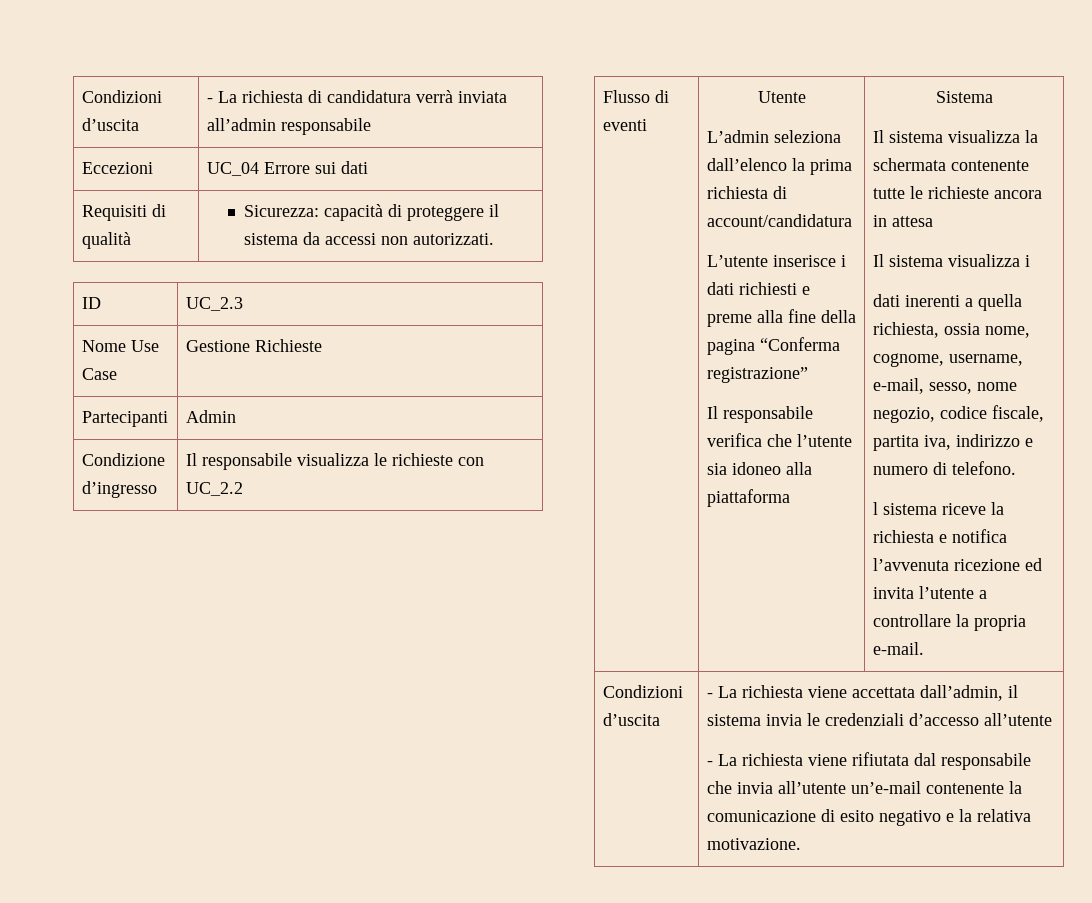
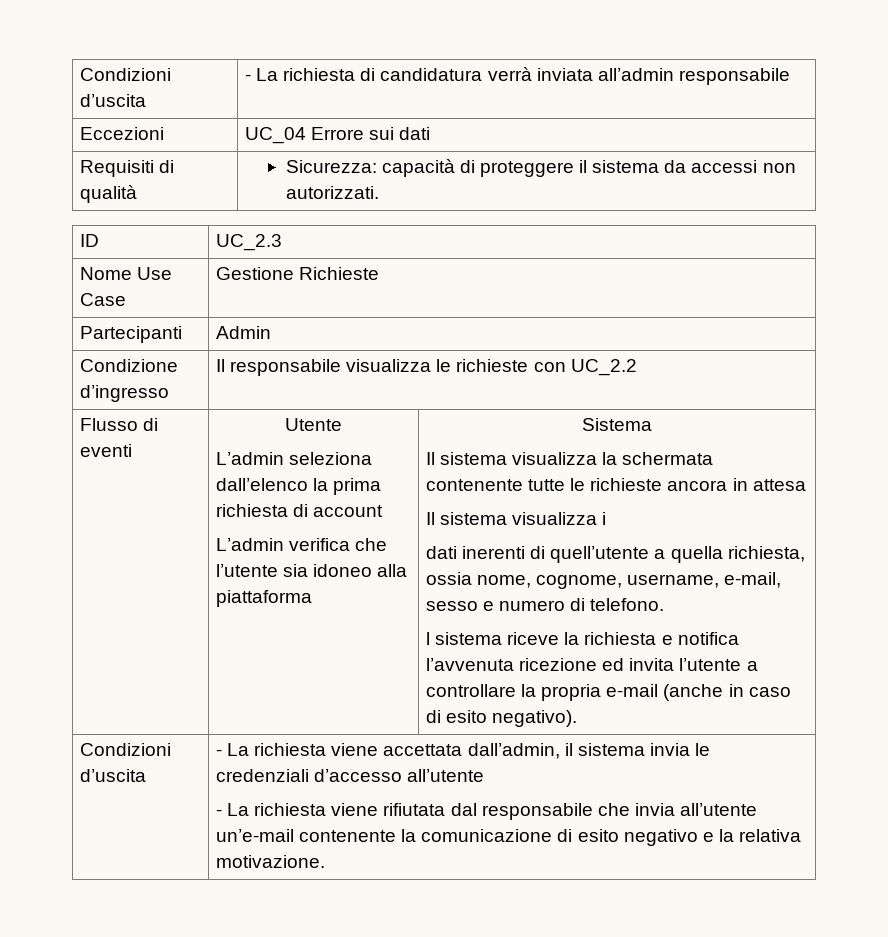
- L’admin seleziona dall’elenco la prima richiesta di account/candidatura
- L’utente inserisce i dati richiesti e preme alla fine della pagina “Conferma registrazione”
- Il responsabile verifica che l’utente sia idoneo alla piattaforma
+ L’admin seleziona dall’elenco la prima richiesta di account
+ L’admin verifica che l’utente sia idoneo alla piattaforma
- dati inerenti a quella richiesta, ossia nome, cognome, username, e-mail, sesso, nome negozio, codice fiscale, partita iva, indirizzo e numero di telefono.
+ dati inerenti di quell’utente a quella richiesta, ossia nome, cognome, username, e-mail, sesso e numero di telefono.
- l sistema riceve la richiesta e notifica l’avvenuta ricezione ed invita l’utente a controllare la propria e-mail.
+ l sistema riceve la richiesta e notifica l’avvenuta ricezione ed invita l’utente a controllare la propria e-mail (anche in caso di esito negativo).

